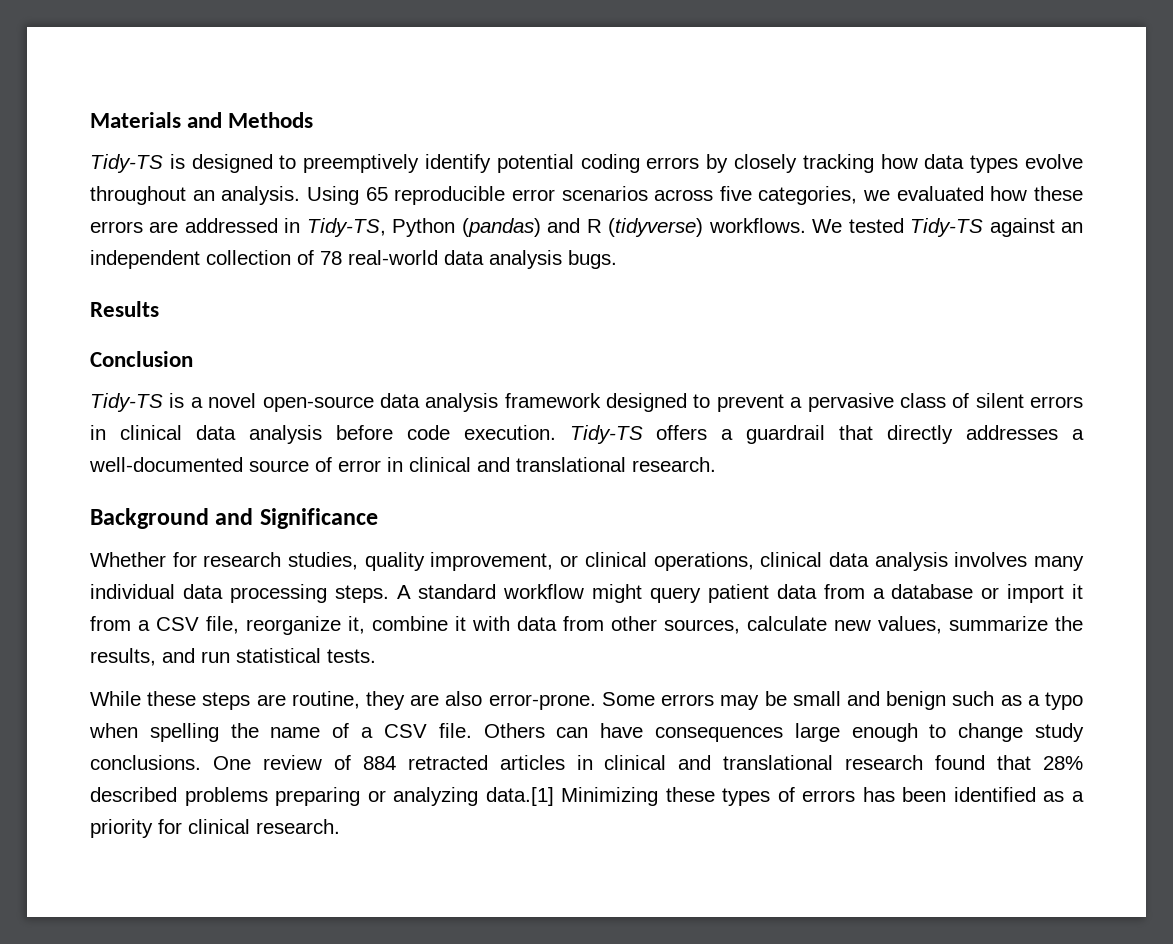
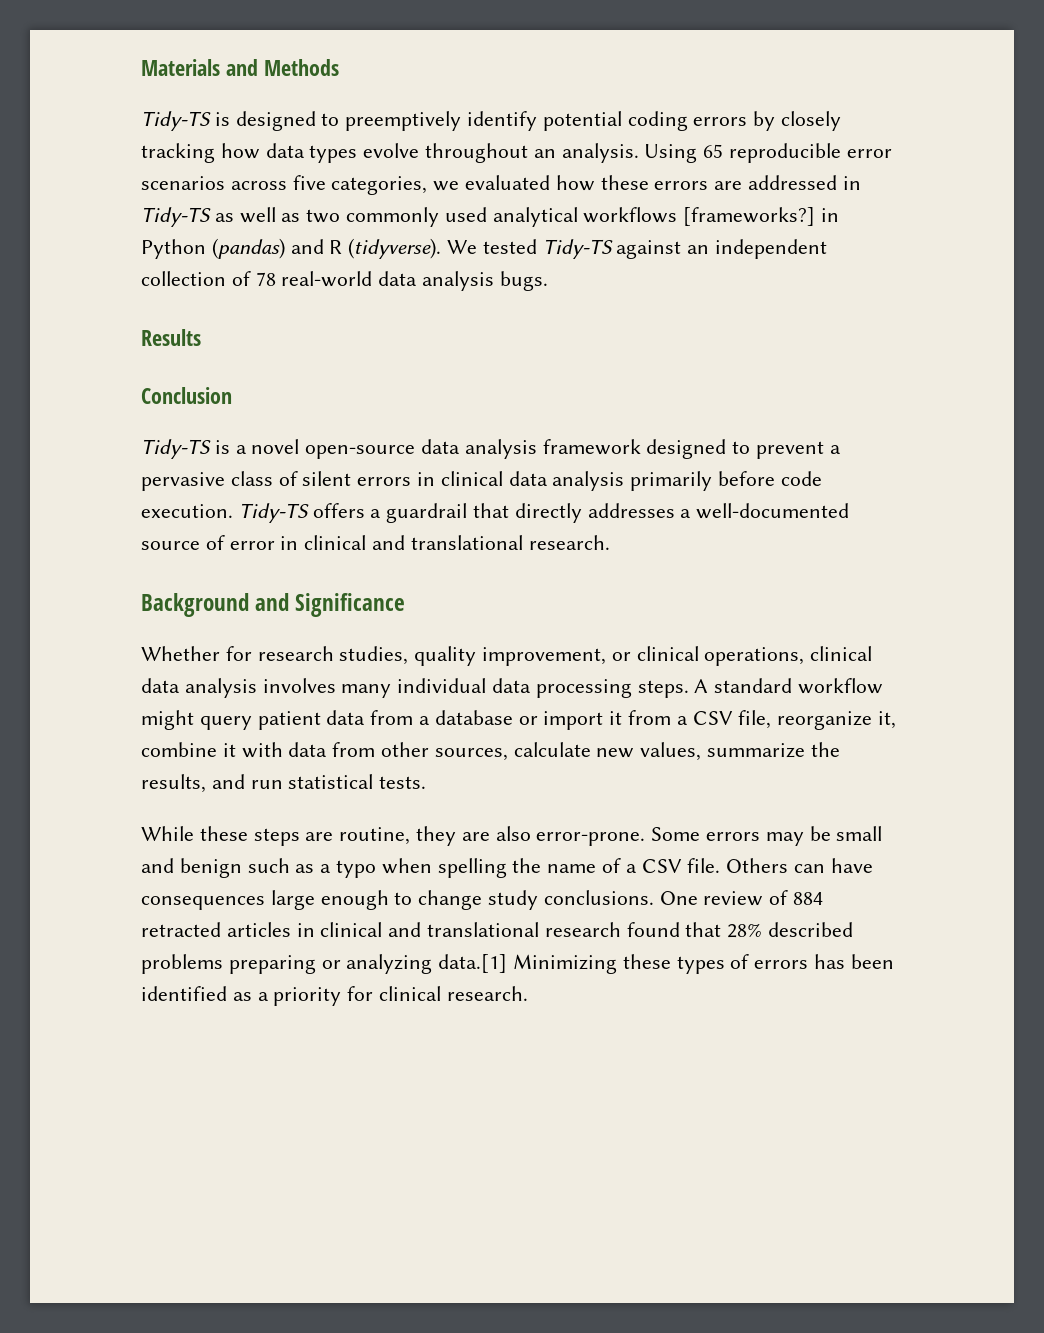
- Using 65 reproducible error scenarios across five categories, we evaluated how these errors are addressed in Tidy-TS, Python (pandas) and R (tidyverse) workflows.
+ Using 65 reproducible error scenarios across five categories, we evaluated how these errors are addressed in Tidy-TS as well as two commonly used analytical workflows [frameworks?] in Python (pandas) and R (tidyverse).
- Tidy-TS is a novel open-source data analysis framework designed to prevent a pervasive class of silent errors in clinical data analysis before code execution.
+ Tidy-TS is a novel open-source data analysis framework designed to prevent a pervasive class of silent errors in clinical data analysis primarily before code execution.

